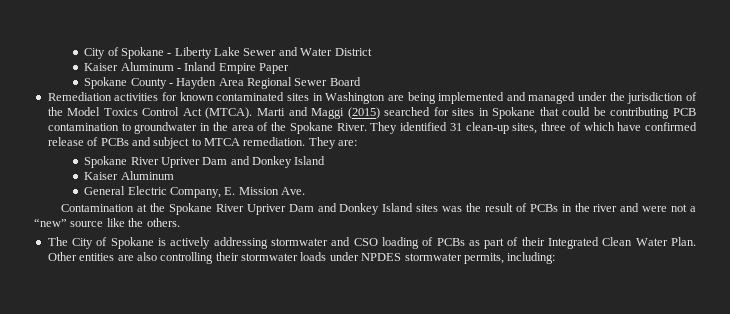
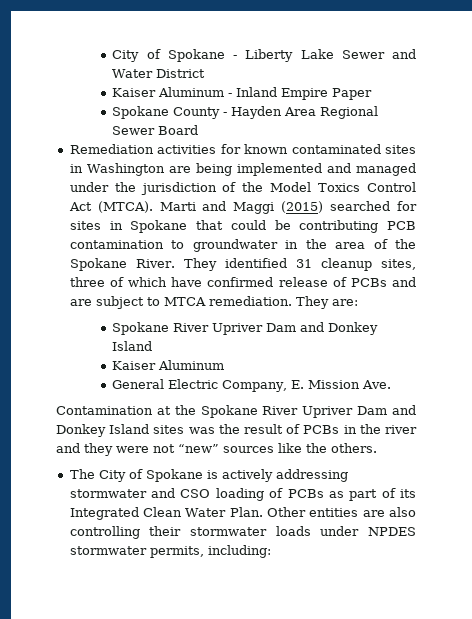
- They identified 31 clean-up sites, three of which have confirmed release of PCBs and subject to MTCA remediation.
+ They identified 31 cleanup sites, three of which have confirmed release of PCBs and are subject to MTCA remediation.
- Contamination at the Spokane River Upriver Dam and Donkey Island sites was the result of PCBs in the river and were not a “new” source like the others.
+ Contamination at the Spokane River Upriver Dam and Donkey Island sites was the result of PCBs in the river and they were not “new” sources like the others.
- The City of Spokane is actively addressing stormwater and CSO loading of PCBs as part of their Integrated Clean Water Plan.
+ The City of Spokane is actively addressing stormwater and CSO loading of PCBs as part of its Integrated Clean Water Plan.

